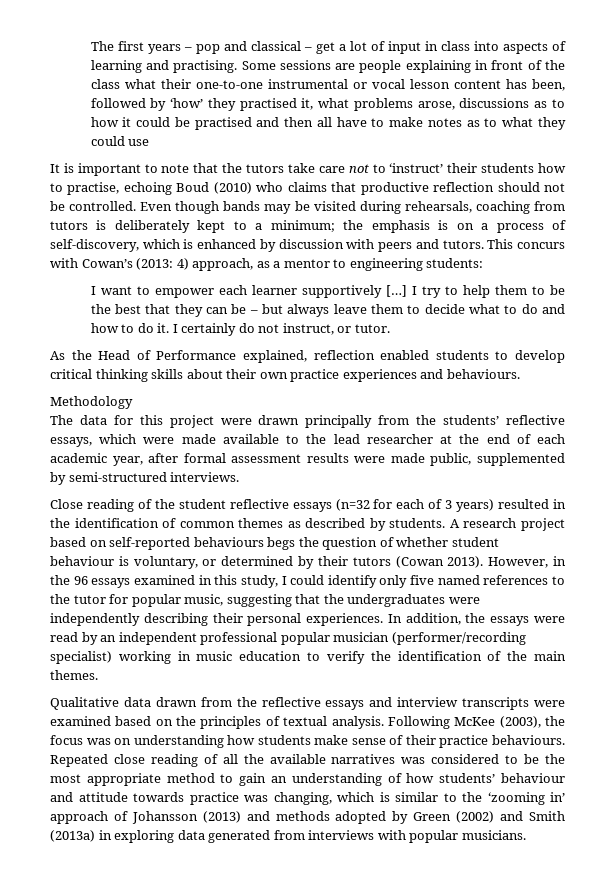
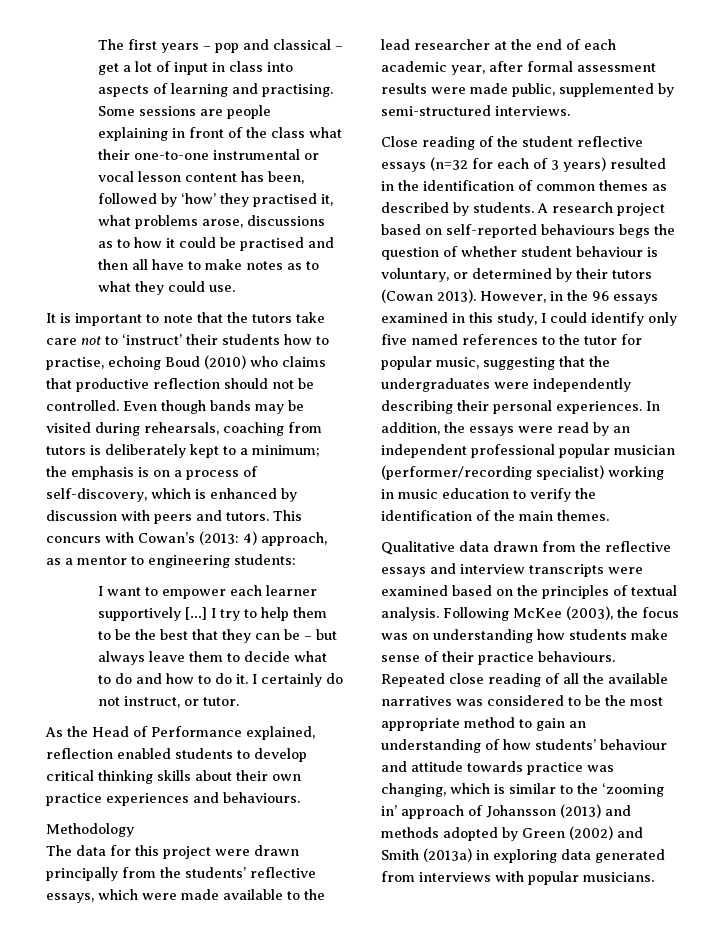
- Some sessions are people explaining in front of the class what their one-to-one instrumental or vocal lesson content has been, followed by ‘how’ they practised it, what problems arose, discussions as to how it could be practised and then all have to make notes as to what they could use
+ Some sessions are people explaining in front of the class what their one-to-one instrumental or vocal lesson content has been, followed by ‘how’ they practised it, what problems arose, discussions as to how it could be practised and then all have to make notes as to what they could use.

